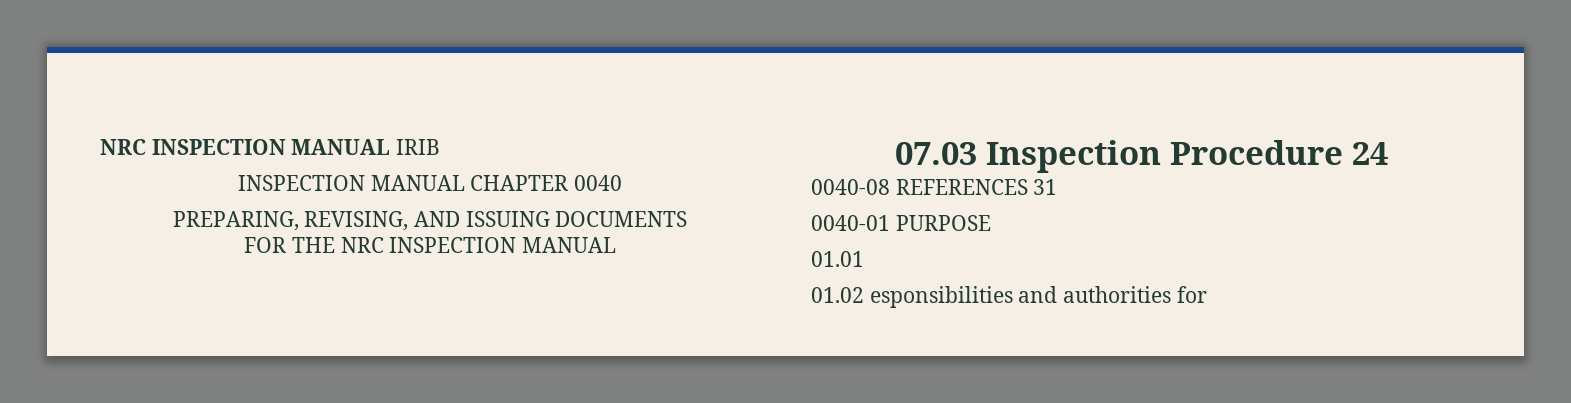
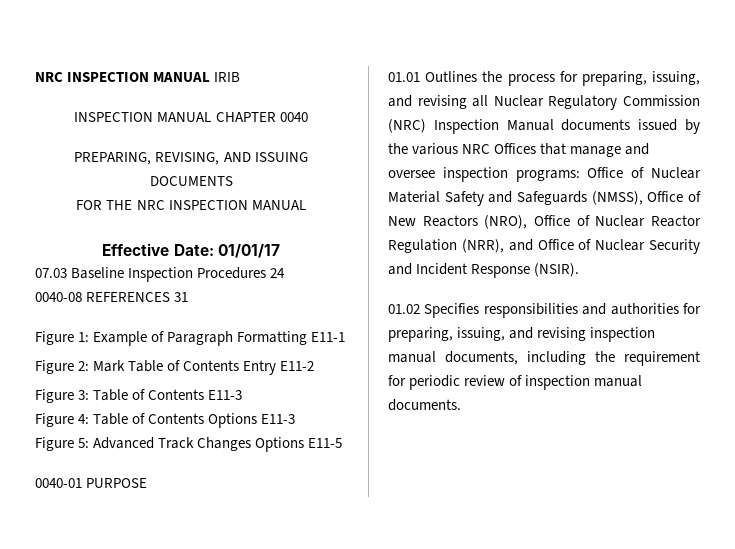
- 07.03 Inspection Procedure 24
+ Effective Date: 01/01/17
+ 07.03 Baseline Inspection Procedures 24
  0040-08 REFERENCES 31
+ Figure 1: Example of Paragraph Formatting E11-1
+ Figure 2: Mark Table of Contents Entry E11-2
+ Figure 3: Table of Contents E11-3
+ Figure 4: Table of Contents Options E11-3
+ Figure 5: Advanced Track Changes Options E11-5
  0040-01 PURPOSE
- 01.01
+ 01.01 Outlines the process for preparing, issuing, and revising all Nuclear Regulatory Commission (NRC) Inspection Manual documents issued by the various NRC Offices that manage and oversee inspection programs: Office of Nuclear Material Safety and Safeguards (NMSS), Office of New Reactors (NRO), Office of Nuclear Reactor Regulation (NRR), and Office of Nuclear Security and Incident Response (NSIR).
- 01.02 esponsibilities and authorities for
+ 01.02 Specifies responsibilities and authorities for preparing, issuing, and revising inspection manual documents, including the requirement for periodic review of inspection manual documents.

